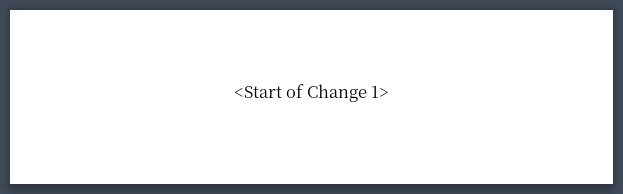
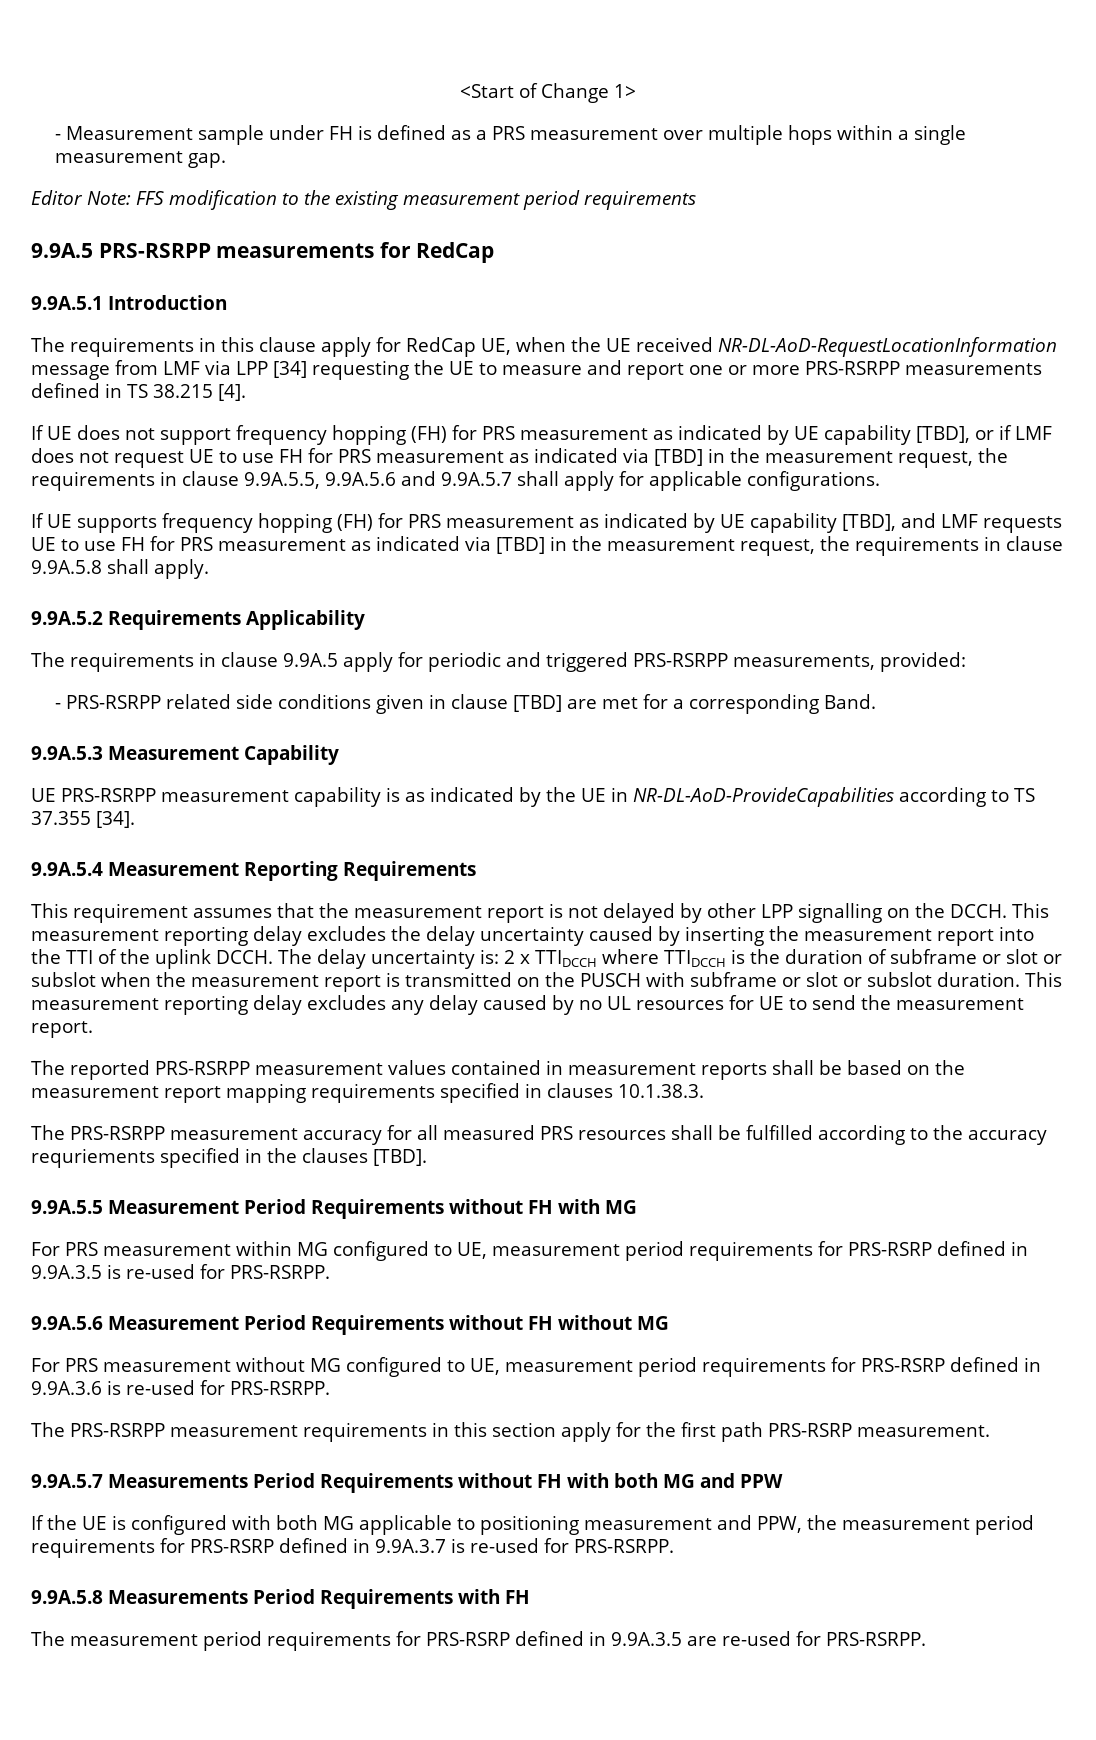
+ - Measurement sample under FH is defined as a PRS measurement over multiple hops within a single measurement gap.
+ Editor Note: FFS modification to the existing measurement period requirements
+ 9.9A.5 PRS-RSRPP measurements for RedCap
+ 9.9A.5.1 Introduction
+ The requirements in this clause apply for RedCap UE, when the UE received NR-DL-AoD-RequestLocationInformation message from LMF via LPP [34] requesting the UE to measure and report one or more PRS-RSRPP measurements defined in TS 38.215 [4].
+ If UE does not support frequency hopping (FH) for PRS measurement as indicated by UE capability [TBD], or if LMF does not request UE to use FH for PRS measurement as indicated via [TBD] in the measurement request, the requirements in clause 9.9A.5.5, 9.9A.5.6 and 9.9A.5.7 shall apply for applicable configurations.
+ If UE supports frequency hopping (FH) for PRS measurement as indicated by UE capability [TBD], and LMF requests UE to use FH for PRS measurement as indicated via [TBD] in the measurement request, the requirements in clause 9.9A.5.8 shall apply.
+ 9.9A.5.2 Requirements Applicability
+ The requirements in clause 9.9A.5 apply for periodic and triggered PRS-RSRPP measurements, provided:
+ - PRS-RSRPP related side conditions given in clause [TBD] are met for a corresponding Band.
+ 9.9A.5.3 Measurement Capability
+ UE PRS-RSRPP measurement capability is as indicated by the UE in NR-DL-AoD-ProvideCapabilities according to TS 37.355 [34].
+ 9.9A.5.4 Measurement Reporting Requirements
+ This requirement assumes that the measurement report is not delayed by other LPP signalling on the DCCH. This measurement reporting delay excludes the delay uncertainty caused by inserting the measurement report into the TTI of the uplink DCCH. The delay uncertainty is: 2 x TTIDCCH where TTIDCCH is the duration of subframe or slot or subslot when the measurement report is transmitted on the PUSCH with subframe or slot or subslot duration. This measurement reporting delay excludes any delay caused by no UL resources for UE to send the measurement report.
+ The reported PRS-RSRPP measurement values contained in measurement reports shall be based on the measurement report mapping requirements specified in clauses 10.1.38.3.
+ The PRS-RSRPP measurement accuracy for all measured PRS resources shall be fulfilled according to the accuracy requriements specified in the clauses [TBD].
+ 9.9A.5.5 Measurement Period Requirements without FH with MG
+ For PRS measurement within MG configured to UE, measurement period requirements for PRS-RSRP defined in 9.9A.3.5 is re-used for PRS-RSRPP.
+ 9.9A.5.6 Measurement Period Requirements without FH without MG
+ For PRS measurement without MG configured to UE, measurement period requirements for PRS-RSRP defined in 9.9A.3.6 is re-used for PRS-RSRPP.
+ The PRS-RSRPP measurement requirements in this section apply for the first path PRS-RSRP measurement.
+ 9.9A.5.7 Measurements Period Requirements without FH with both MG and PPW
+ If the UE is configured with both MG applicable to positioning measurement and PPW, the measurement period requirements for PRS-RSRP defined in 9.9A.3.7 is re-used for PRS-RSRPP.
+ 9.9A.5.8 Measurements Period Requirements with FH
+ The measurement period requirements for PRS-RSRP defined in 9.9A.3.5 are re-used for PRS-RSRPP.

